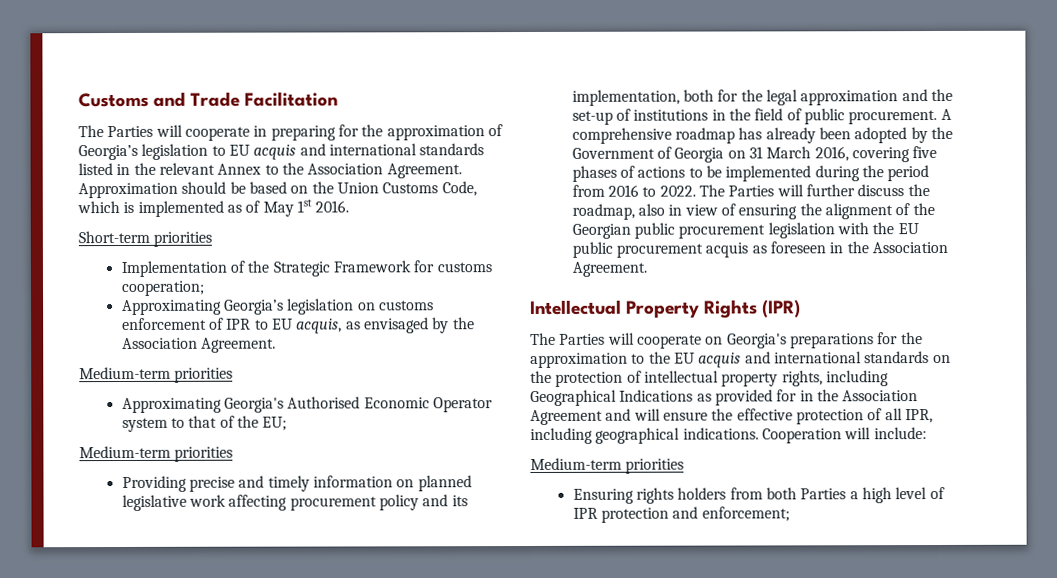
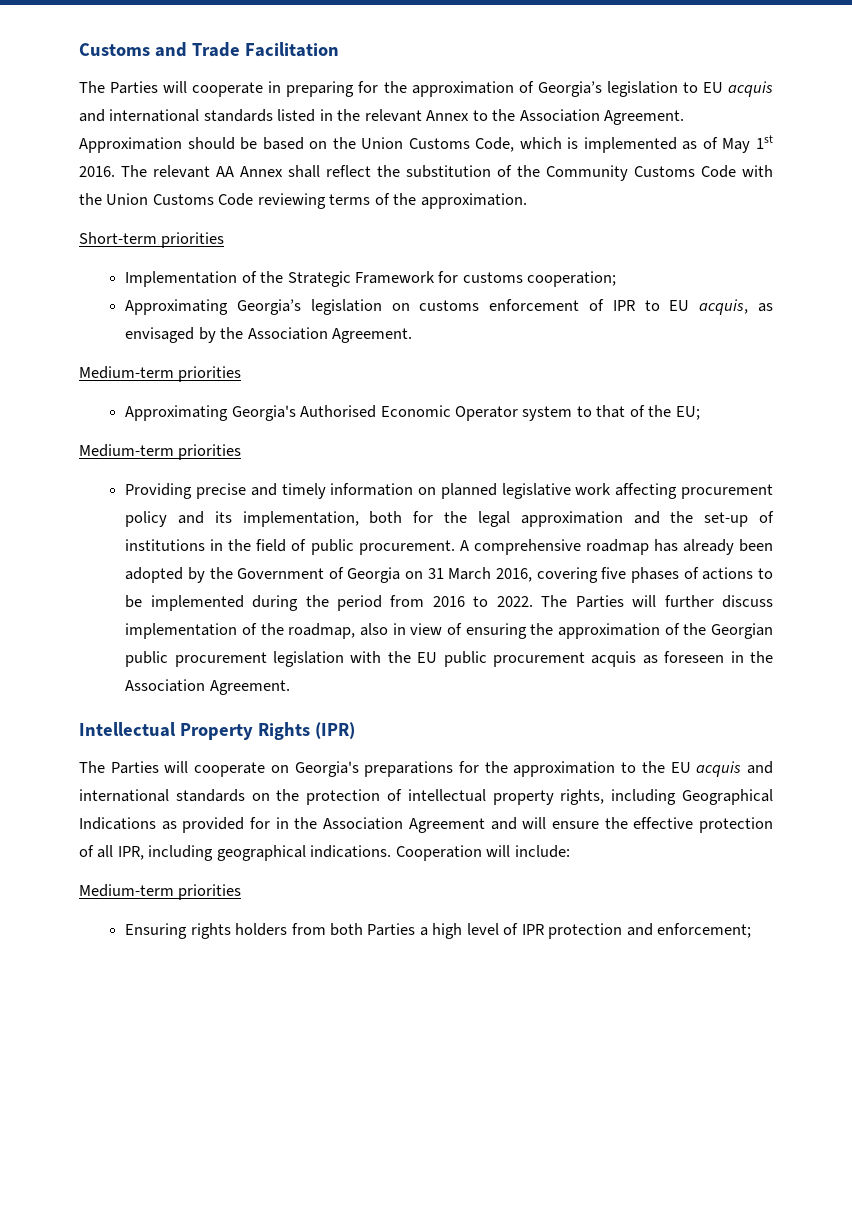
+ The relevant AA Annex shall reflect the substitution of the Community Customs Code with the Union Customs Code reviewing terms of the approximation.
- The Parties will further discuss the roadmap, also in view of ensuring the alignment of the Georgian public procurement legislation with the EU public procurement acquis as foreseen in the Association Agreement.
+ The Parties will further discuss implementation of the roadmap, also in view of ensuring the approximation of the Georgian public procurement legislation with the EU public procurement acquis as foreseen in the Association Agreement.

